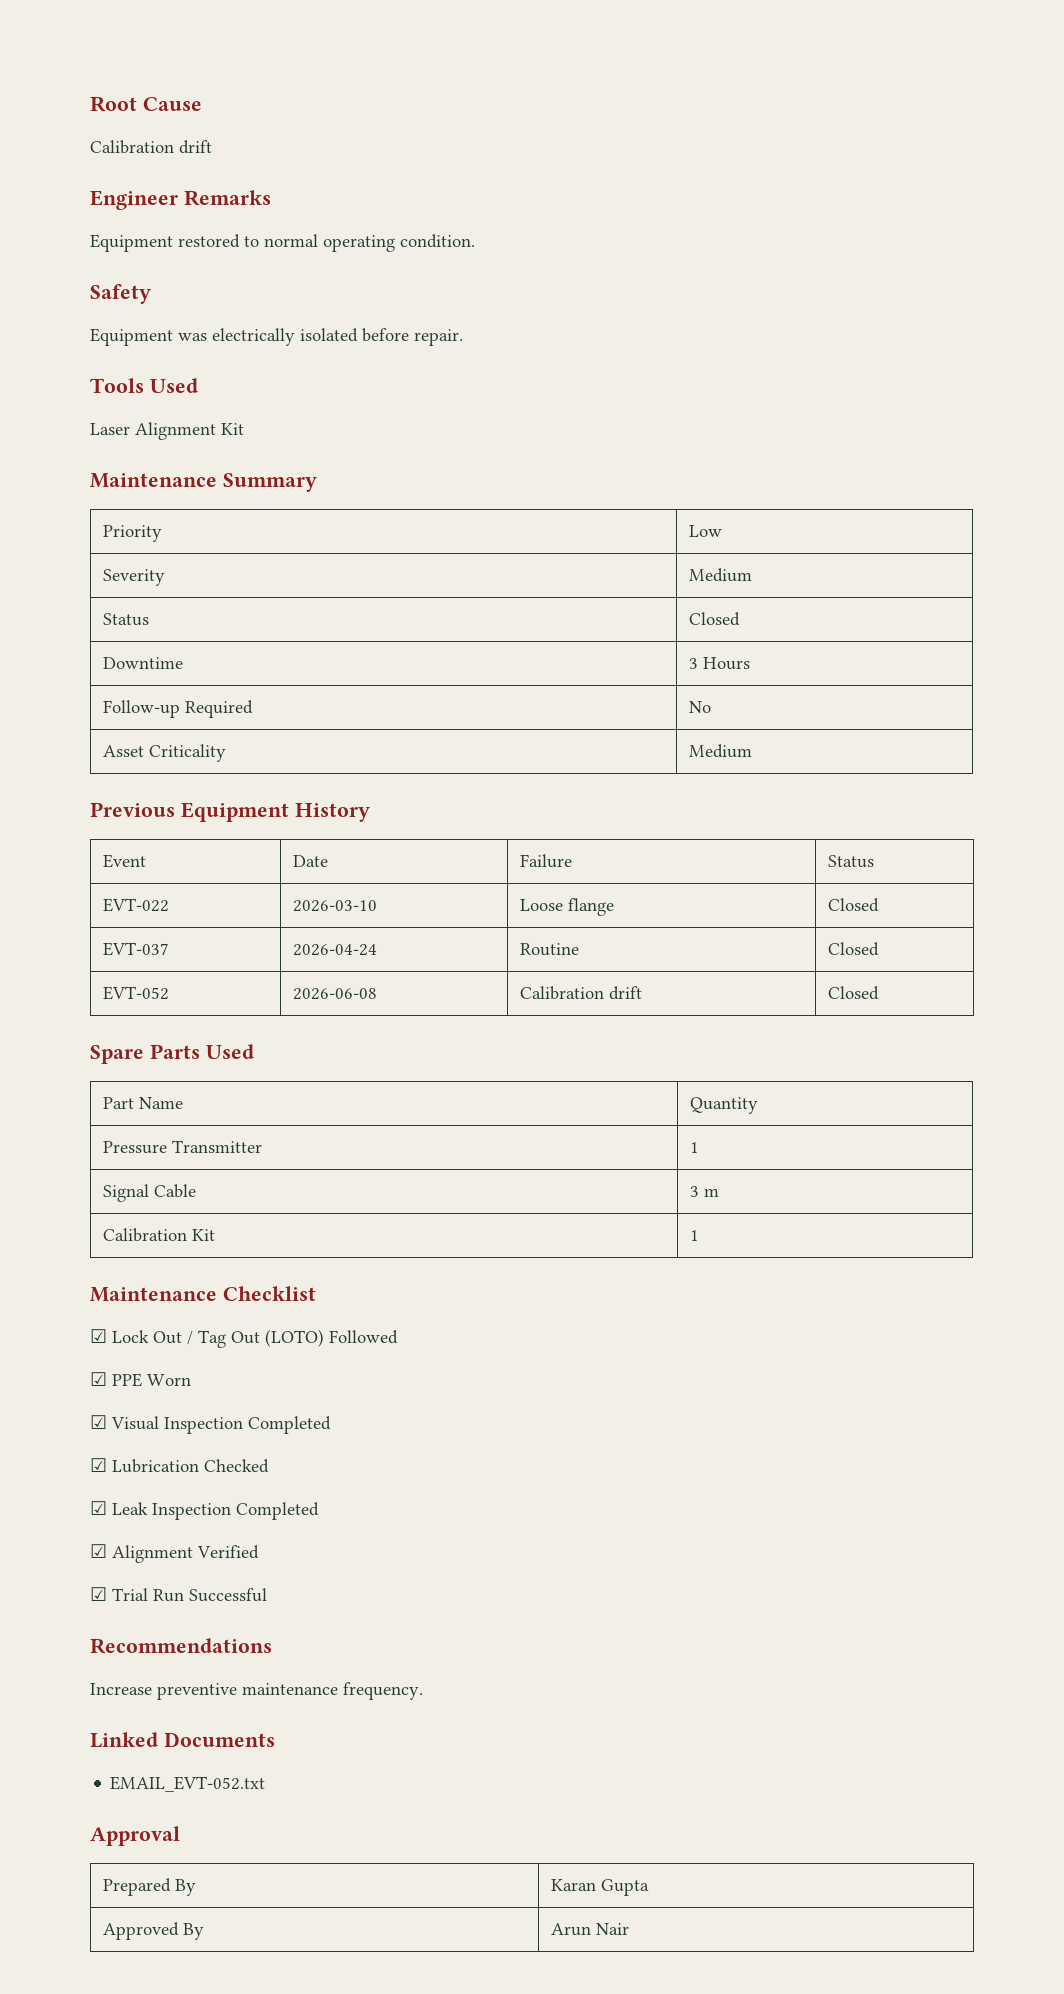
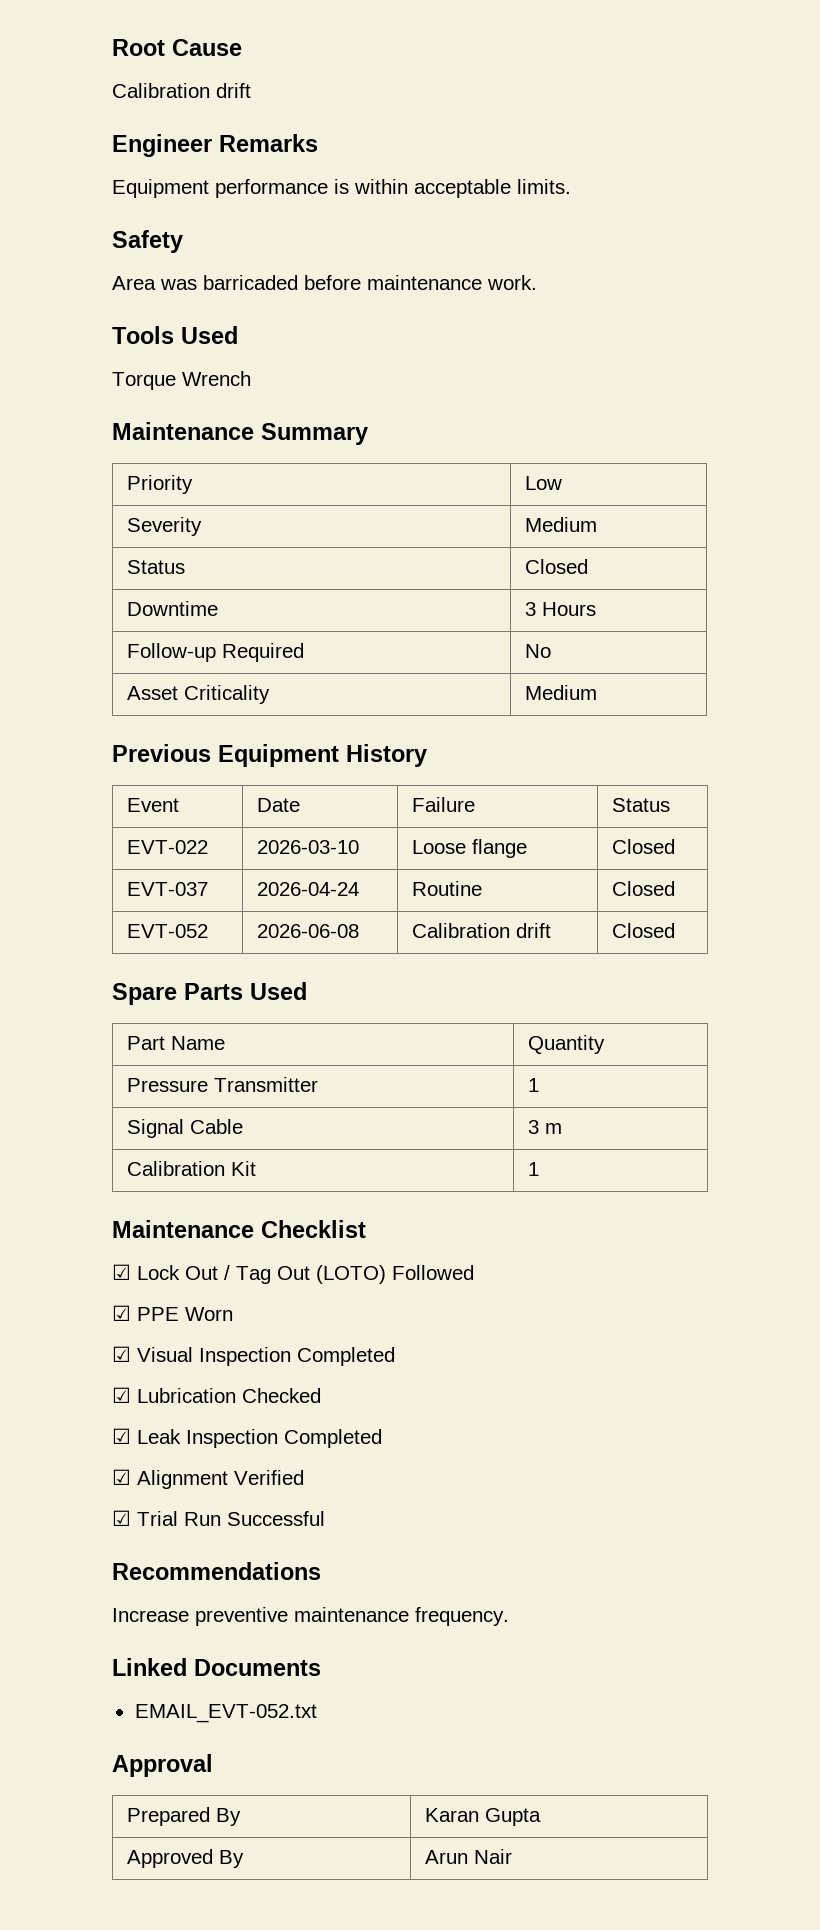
- Equipment restored to normal operating condition.
+ Equipment performance is within acceptable limits.
  Safety
- Equipment was electrically isolated before repair.
+ Area was barricaded before maintenance work.
- Laser Alignment Kit
+ Torque Wrench

